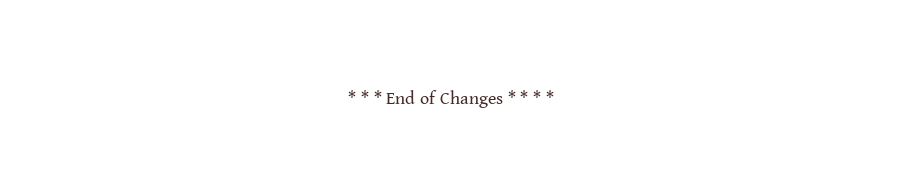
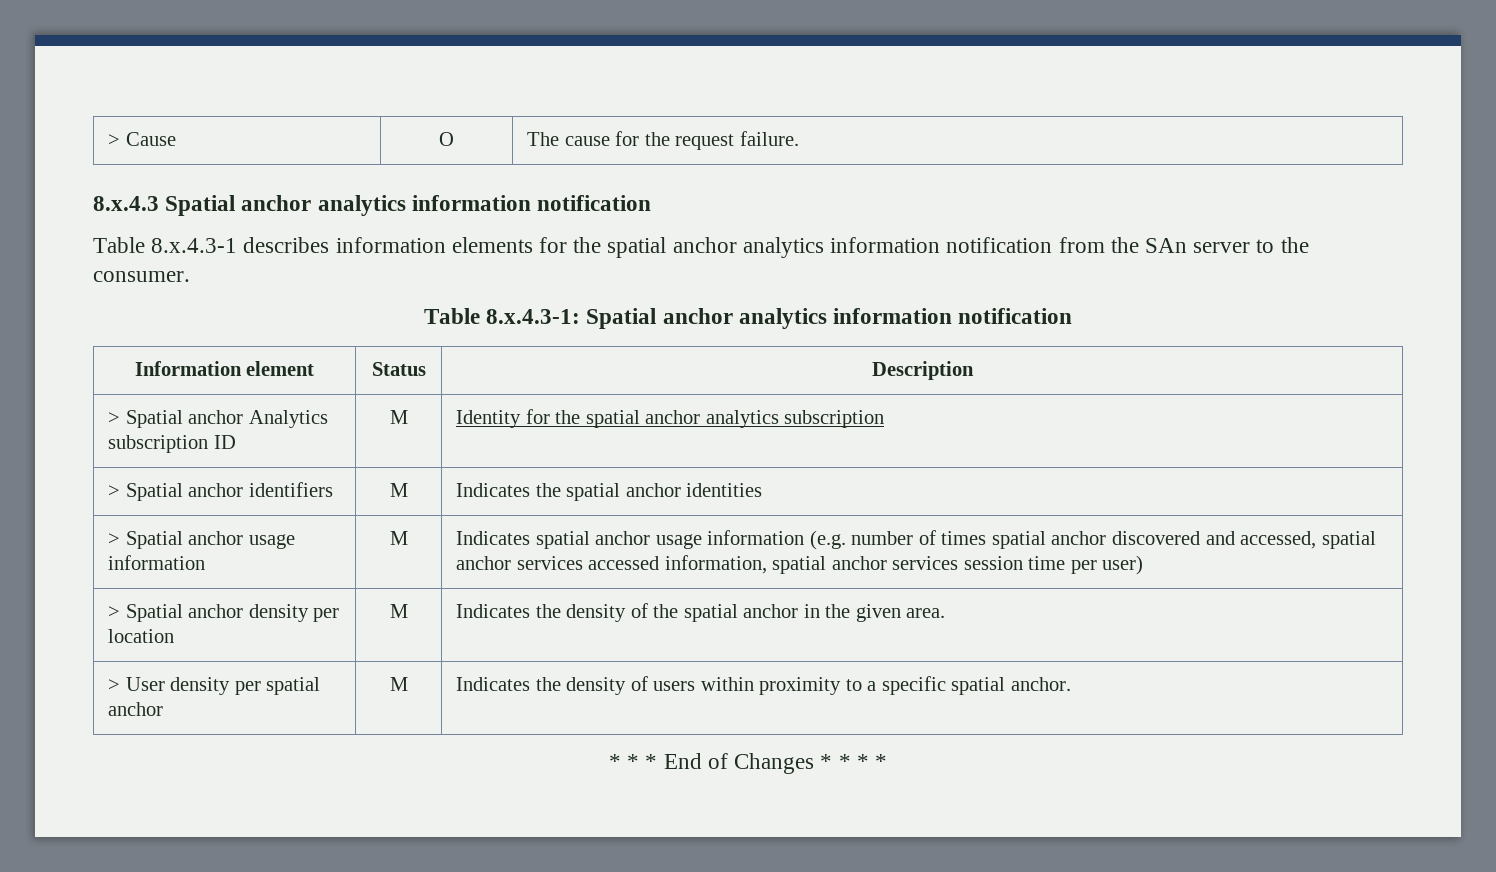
+ > Cause | O | The cause for the request failure.
+ 8.x.4.3 Spatial anchor analytics information notification
+ Table 8.x.4.3-1 describes information elements for the spatial anchor analytics information notification from the SAn server to the consumer.
+ Table 8.x.4.3-1: Spatial anchor analytics information notification
+ Information element | Status | Description
+ > Spatial anchor Analytics subscription ID | M | Identity for the spatial anchor analytics subscription
+ > Spatial anchor identifiers | M | Indicates the spatial anchor identities
+ > Spatial anchor usage information | M | Indicates spatial anchor usage information (e.g. number of times spatial anchor discovered and accessed, spatial anchor services accessed information, spatial anchor services session time per user)
+ > Spatial anchor density per location | M | Indicates the density of the spatial anchor in the given area.
+ > User density per spatial anchor | M | Indicates the density of users within proximity to a specific spatial anchor.

